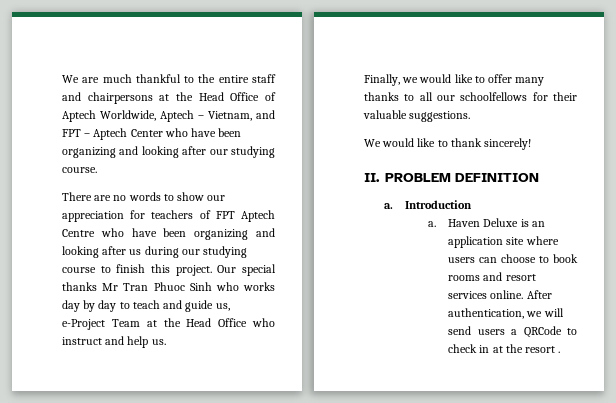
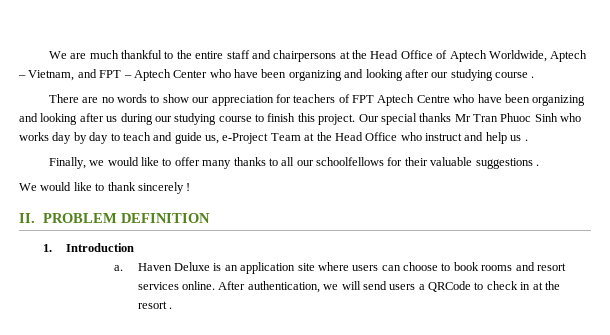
- We are much thankful to the entire staff and chairpersons at the Head Office of Aptech Worldwide, Aptech – Vietnam, and FPT – Aptech Center who have been organizing and looking after our studying course.
+ We are much thankful to the entire staff and chairpersons at the Head Office of Aptech Worldwide, Aptech – Vietnam, and FPT – Aptech Center who have been organizing and looking after our studying course .
- Our special thanks Mr Tran Phuoc Sinh who works day by day to teach and guide us, e-Project Team at the Head Office who instruct and help us.
+ Our special thanks Mr Tran Phuoc Sinh who works day by day to teach and guide us, e-Project Team at the Head Office who instruct and help us .
- Finally, we would like to offer many thanks to all our schoolfellows for their valuable suggestions.
+ Finally, we would like to offer many thanks to all our schoolfellows for their valuable suggestions .
- We would like to thank sincerely!
+ We would like to thank sincerely !
- a. Introduction
+ 1. Introduction

